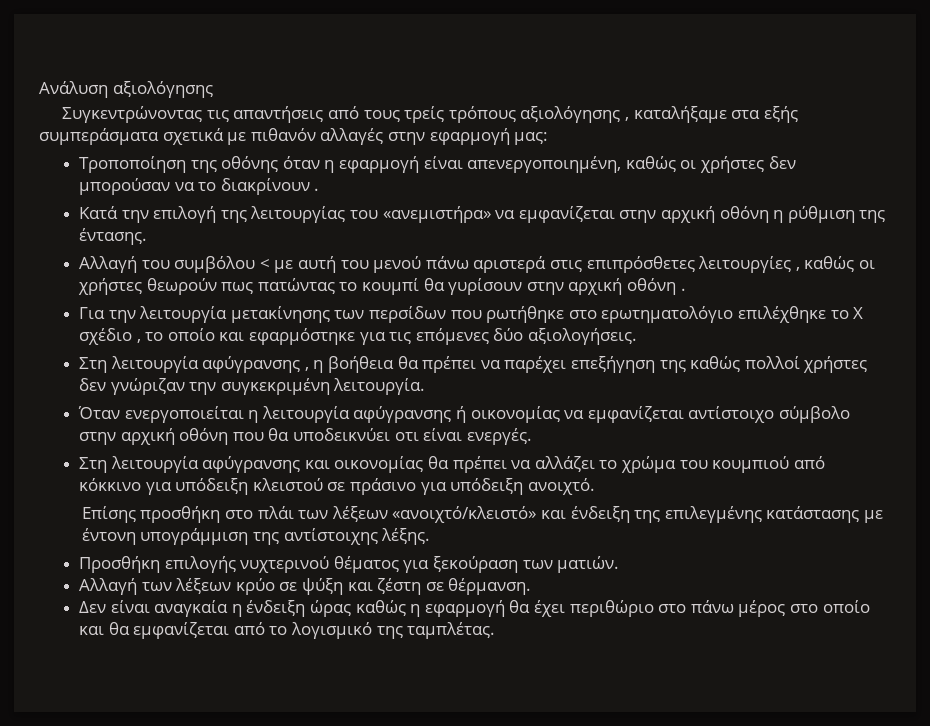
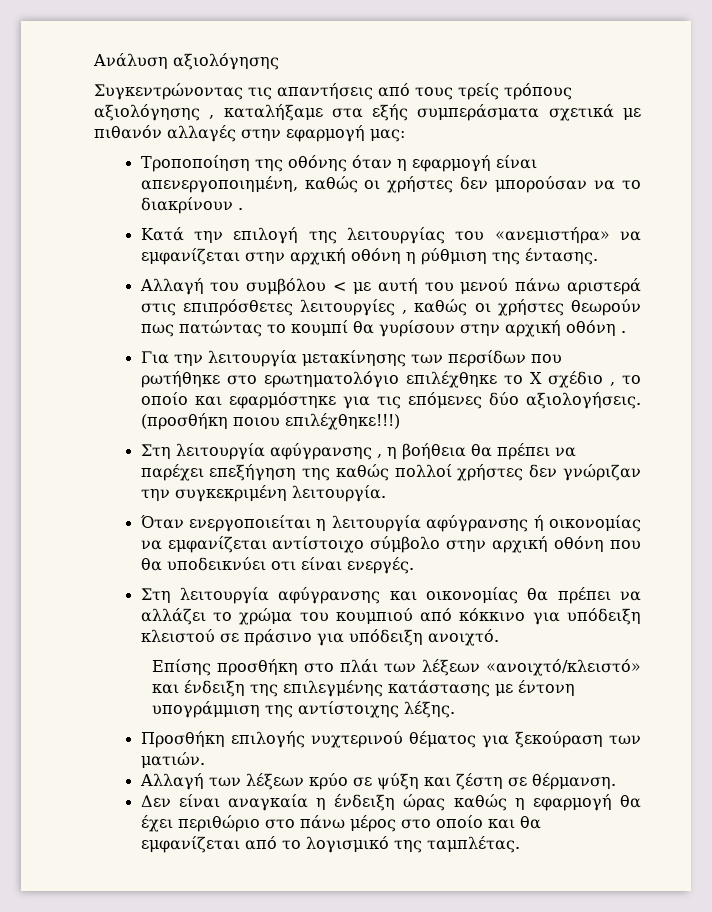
+ (προσθήκη ποιου επιλέχθηκε!!!)

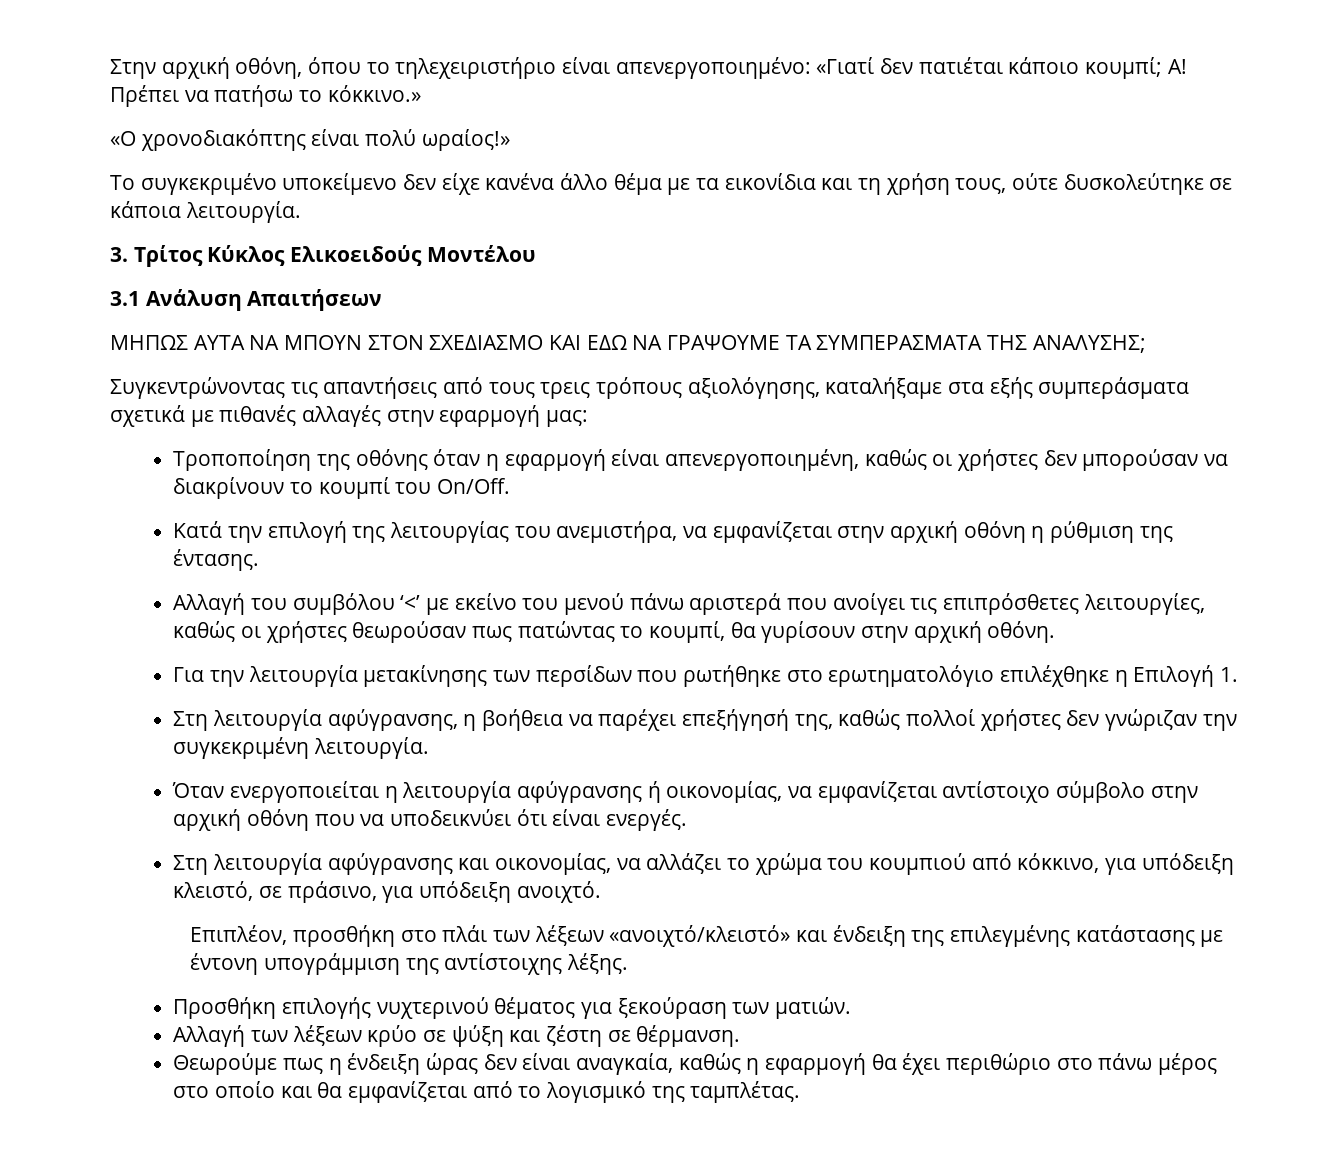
- Ανάλυση αξιολόγησης
+ Στην αρχική οθόνη, όπου το τηλεχειριστήριο είναι απενεργοποιημένο: «Γιατί δεν πατιέται κάποιο κουμπί; Α! Πρέπει να πατήσω το κόκκινο.»
+ «Ο χρονοδιακόπτης είναι πολύ ωραίος!»
+ Το συγκεκριμένο υποκείμενο δεν είχε κανένα άλλο θέμα με τα εικονίδια και τη χρήση τους, ούτε δυσκολεύτηκε σε κάποια λειτουργία.
+ 3. Τρίτος Κύκλος Ελικοειδούς Μοντέλου
+ 3.1 Ανάλυση Απαιτήσεων
+ ΜΗΠΩΣ ΑΥΤΑ ΝΑ ΜΠΟΥΝ ΣΤΟΝ ΣΧΕΔΙΑΣΜΟ ΚΑΙ ΕΔΩ ΝΑ ΓΡΑΨΟΥΜΕ ΤΑ ΣΥΜΠΕΡΑΣΜΑΤΑ ΤΗΣ ΑΝΑΛΥΣΗΣ;
- Συγκεντρώνοντας τις απαντήσεις από τους τρείς τρόπους αξιολόγησης , καταλήξαμε στα εξής συμπεράσματα σχετικά με πιθανόν αλλαγές στην εφαρμογή μας:
+ Συγκεντρώνοντας τις απαντήσεις από τους τρεις τρόπους αξιολόγησης, καταλήξαμε στα εξής συμπεράσματα σχετικά με πιθανές αλλαγές στην εφαρμογή μας:
- Τροποποίηση της οθόνης όταν η εφαρμογή είναι απενεργοποιημένη, καθώς οι χρήστες δεν μπορούσαν να το διακρίνουν .
+ Τροποποίηση της οθόνης όταν η εφαρμογή είναι απενεργοποιημένη, καθώς οι χρήστες δεν μπορούσαν να διακρίνουν το κουμπί του On/Off.
- Κατά την επιλογή της λειτουργίας του «ανεμιστήρα» να εμφανίζεται στην αρχική οθόνη η ρύθμιση της έντασης.
+ Κατά την επιλογή της λειτουργίας του ανεμιστήρα, να εμφανίζεται στην αρχική οθόνη η ρύθμιση της έντασης.
- Αλλαγή του συμβόλου < με αυτή του μενού πάνω αριστερά στις επιπρόσθετες λειτουργίες , καθώς οι χρήστες θεωρούν πως πατώντας το κουμπί θα γυρίσουν στην αρχική οθόνη .
+ Αλλαγή του συμβόλου ‘<’ με εκείνο του μενού πάνω αριστερά που ανοίγει τις επιπρόσθετες λειτουργίες, καθώς οι χρήστες θεωρούσαν πως πατώντας το κουμπί, θα γυρίσουν στην αρχική οθόνη.
- Για την λειτουργία μετακίνησης των περσίδων που ρωτήθηκε στο ερωτηματολόγιο επιλέχθηκε το Χ σχέδιο , το οποίο και εφαρμόστηκε για τις επόμενες δύο αξιολογήσεις. (προσθήκη ποιου επιλέχθηκε!!!)
- Στη λειτουργία αφύγρανσης , η βοήθεια θα πρέπει να παρέχει επεξήγηση της καθώς πολλοί χρήστες δεν γνώριζαν την συγκεκριμένη λειτουργία.
+ Για την λειτουργία μετακίνησης των περσίδων που ρωτήθηκε στο ερωτηματολόγιο επιλέχθηκε η Επιλογή 1.
+ Στη λειτουργία αφύγρανσης, η βοήθεια να παρέχει επεξήγησή της, καθώς πολλοί χρήστες δεν γνώριζαν την συγκεκριμένη λειτουργία.
- Όταν ενεργοποιείται η λειτουργία αφύγρανσης ή οικονομίας να εμφανίζεται αντίστοιχο σύμβολο στην αρχική οθόνη που θα υποδεικνύει οτι είναι ενεργές.
+ Όταν ενεργοποιείται η λειτουργία αφύγρανσης ή οικονομίας, να εμφανίζεται αντίστοιχο σύμβολο στην αρχική οθόνη που να υποδεικνύει ότι είναι ενεργές.
- Στη λειτουργία αφύγρανσης και οικονομίας θα πρέπει να αλλάζει το χρώμα του κουμπιού από κόκκινο για υπόδειξη κλειστού σε πράσινο για υπόδειξη ανοιχτό.
+ Στη λειτουργία αφύγρανσης και οικονομίας, να αλλάζει το χρώμα του κουμπιού από κόκκινο, για υπόδειξη κλειστό, σε πράσινο, για υπόδειξη ανοιχτό.
- Επίσης προσθήκη στο πλάι των λέξεων «ανοιχτό/κλειστό» και ένδειξη της επιλεγμένης κατάστασης με έντονη υπογράμμιση της αντίστοιχης λέξης.
+ Επιπλέον, προσθήκη στο πλάι των λέξεων «ανοιχτό/κλειστό» και ένδειξη της επιλεγμένης κατάστασης με έντονη υπογράμμιση της αντίστοιχης λέξης.
- Δεν είναι αναγκαία η ένδειξη ώρας καθώς η εφαρμογή θα έχει περιθώριο στο πάνω μέρος στο οποίο και θα εμφανίζεται από το λογισμικό της ταμπλέτας.
+ Θεωρούμε πως η ένδειξη ώρας δεν είναι αναγκαία, καθώς η εφαρμογή θα έχει περιθώριο στο πάνω μέρος στο οποίο και θα εμφανίζεται από το λογισμικό της ταμπλέτας.

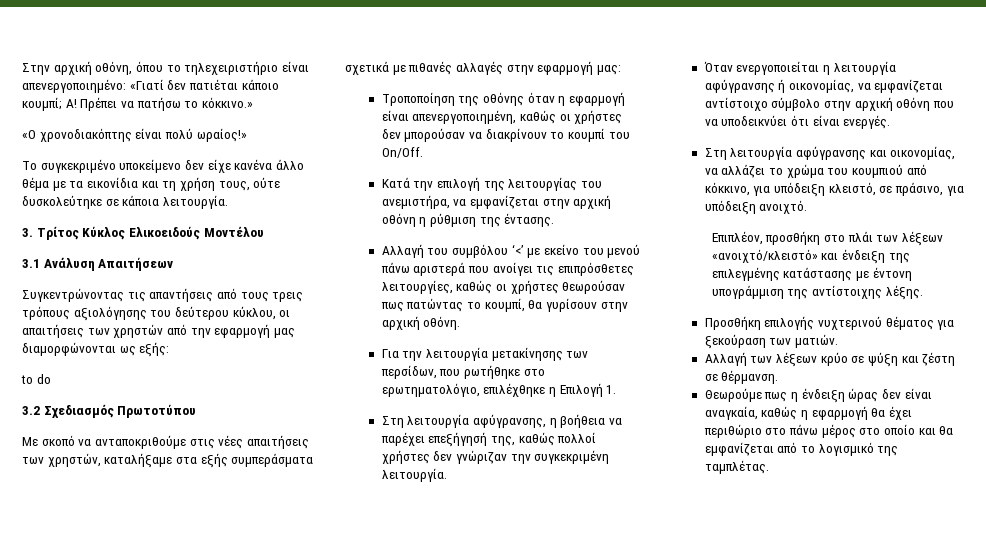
- ΜΗΠΩΣ ΑΥΤΑ ΝΑ ΜΠΟΥΝ ΣΤΟΝ ΣΧΕΔΙΑΣΜΟ ΚΑΙ ΕΔΩ ΝΑ ΓΡΑΨΟΥΜΕ ΤΑ ΣΥΜΠΕΡΑΣΜΑΤΑ ΤΗΣ ΑΝΑΛΥΣΗΣ;
- Συγκεντρώνοντας τις απαντήσεις από τους τρεις τρόπους αξιολόγησης, καταλήξαμε στα εξής συμπεράσματα σχετικά με πιθανές αλλαγές στην εφαρμογή μας:
+ Συγκεντρώνοντας τις απαντήσεις από τους τρεις τρόπους αξιολόγησης του δεύτερου κύκλου, οι απαιτήσεις των χρηστών από την εφαρμογή μας διαμορφώνονται ως εξής:
+ to do
+ 3.2 Σχεδιασμός Πρωτοτύπου
+ Με σκοπό να ανταποκριθούμε στις νέες απαιτήσεις των χρηστών, καταλήξαμε στα εξής συμπεράσματα σχετικά με πιθανές αλλαγές στην εφαρμογή μας:
- Για την λειτουργία μετακίνησης των περσίδων που ρωτήθηκε στο ερωτηματολόγιο επιλέχθηκε η Επιλογή 1.
+ Για την λειτουργία μετακίνησης των περσίδων, που ρωτήθηκε στο ερωτηματολόγιο, επιλέχθηκε η Επιλογή 1.

